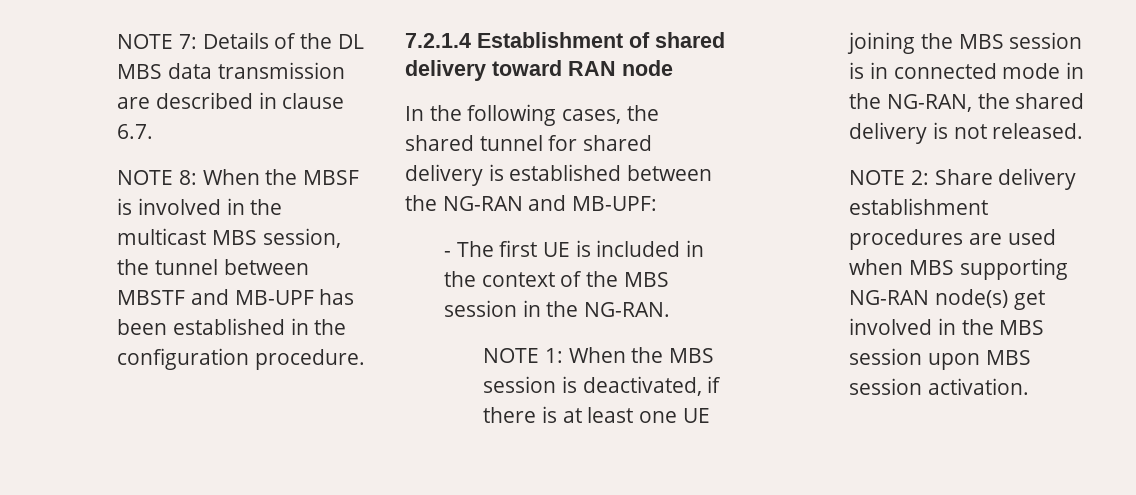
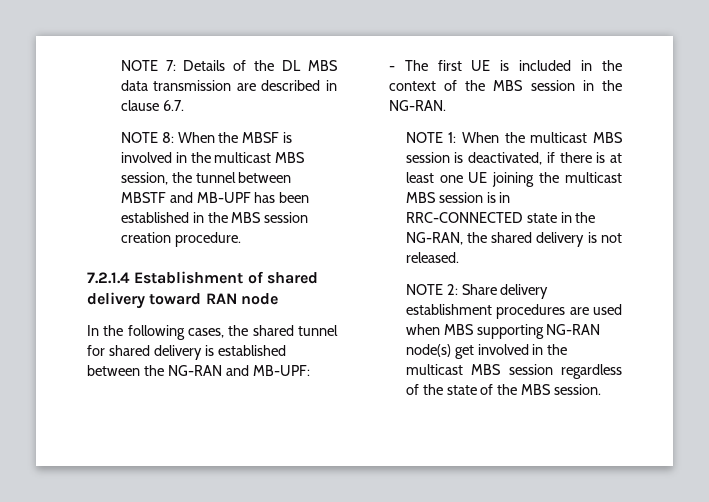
- NOTE 8: When the MBSF is involved in the multicast MBS session, the tunnel between MBSTF and MB-UPF has been established in the configuration procedure.
+ NOTE 8: When the MBSF is involved in the multicast MBS session, the tunnel between MBSTF and MB-UPF has been established in the MBS session creation procedure.
- NOTE 1: When the MBS session is deactivated, if there is at least one UE joining the MBS session is in connected mode in the NG-RAN, the shared delivery is not released.
+ NOTE 1: When the multicast MBS session is deactivated, if there is at least one UE joining the multicast MBS session is in RRC-CONNECTED state in the NG-RAN, the shared delivery is not released.
- NOTE 2: Share delivery establishment procedures are used when MBS supporting NG-RAN node(s) get involved in the MBS session upon MBS session activation.
+ NOTE 2: Share delivery establishment procedures are used when MBS supporting NG-RAN node(s) get involved in the multicast MBS session regardless of the state of the MBS session.

